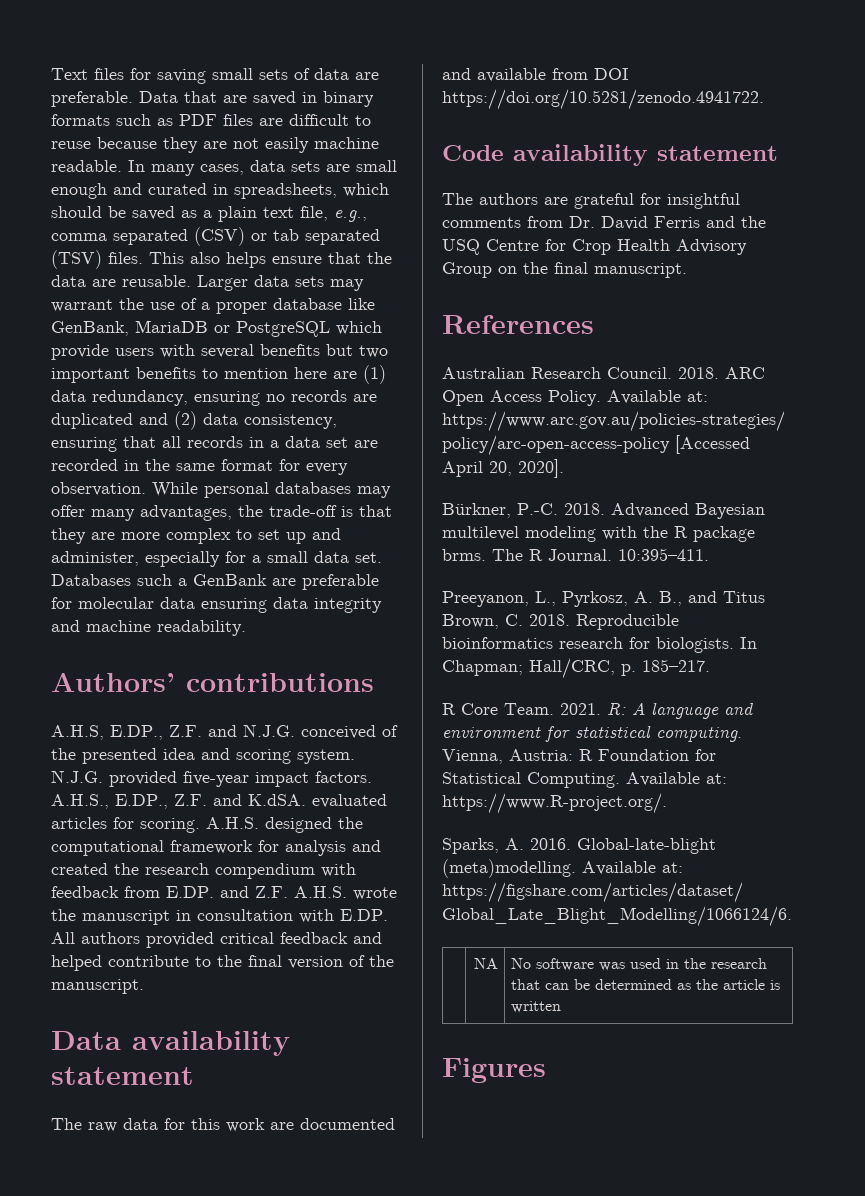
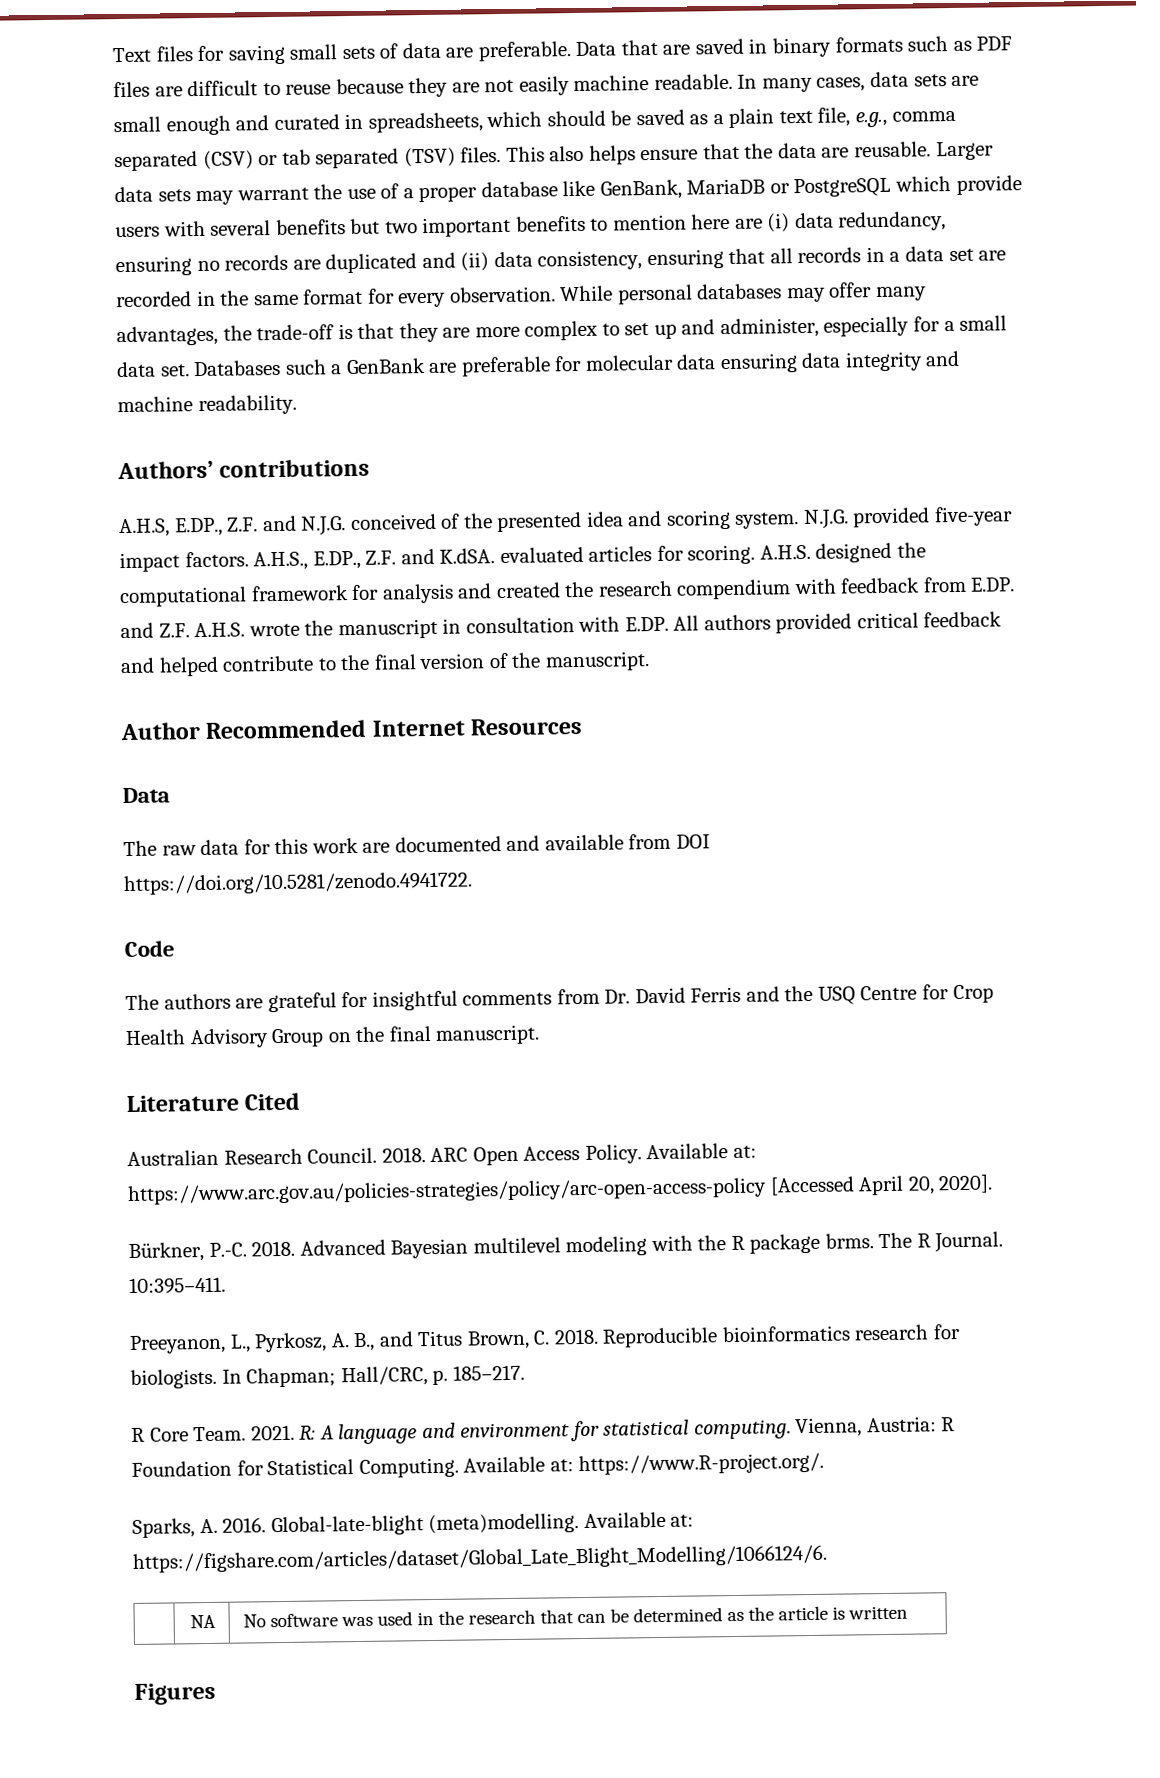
- Larger data sets may warrant the use of a proper database like GenBank, MariaDB or PostgreSQL which provide users with several benefits but two important benefits to mention here are (1) data redundancy, ensuring no records are duplicated and (2) data consistency, ensuring that all records in a data set are recorded in the same format for every observation.
+ Larger data sets may warrant the use of a proper database like GenBank, MariaDB or PostgreSQL which provide users with several benefits but two important benefits to mention here are (i) data redundancy, ensuring no records are duplicated and (ii) data consistency, ensuring that all records in a data set are recorded in the same format for every observation.
- Data availability statement
+ Author Recommended Internet Resources
+ Data
- Code availability statement
+ Code
- References
+ Literature Cited

